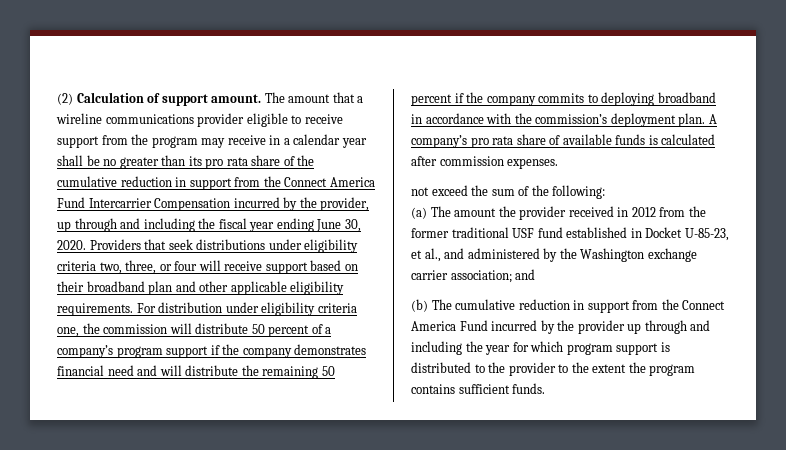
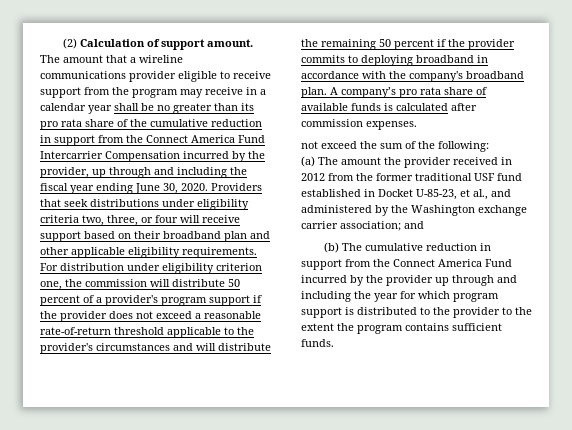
- For distribution under eligibility criteria one, the commission will distribute 50 percent of a company’s program support if the company demonstrates financial need and will distribute the remaining 50 percent if the company commits to deploying broadband in accordance with the commission’s deployment plan.
+ For distribution under eligibility criterion one, the commission will distribute 50 percent of a provider's program support if the provider does not exceed a reasonable rate-of-return threshold applicable to the provider's circumstances and will distribute the remaining 50 percent if the provider commits to deploying broadband in accordance with the company's broadband plan.

